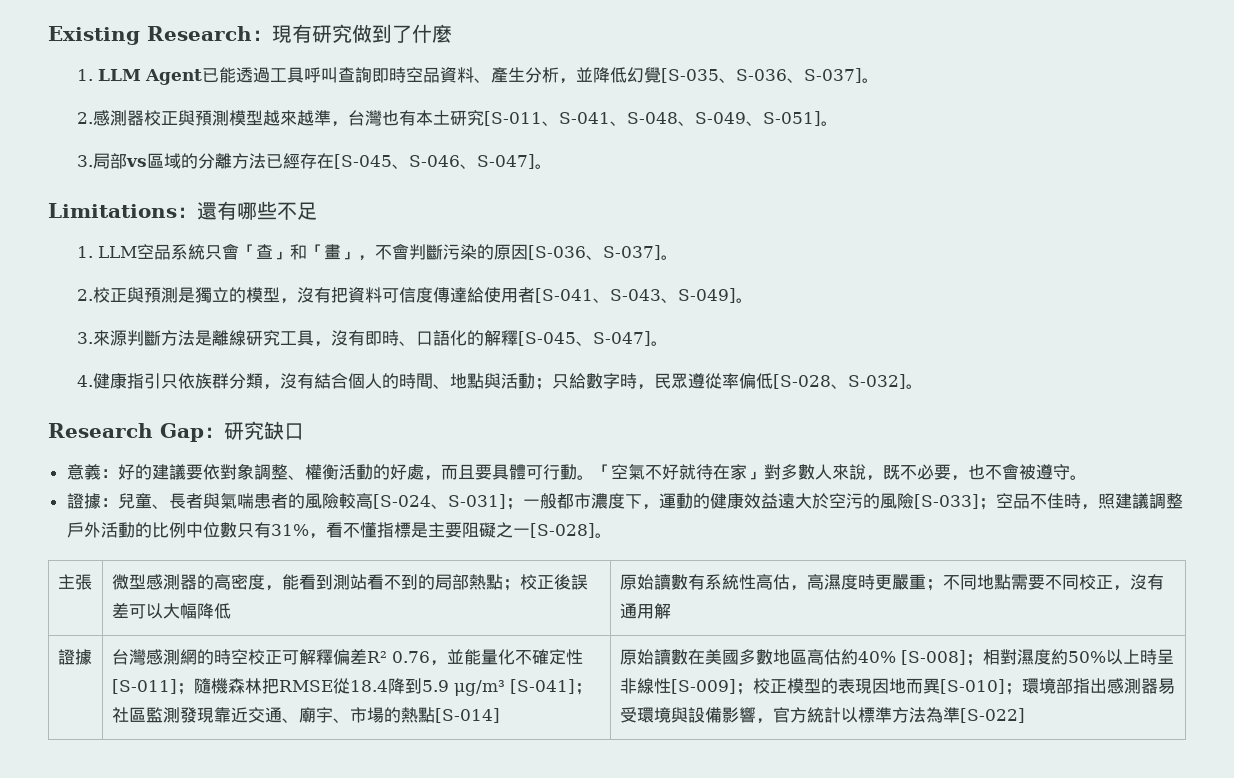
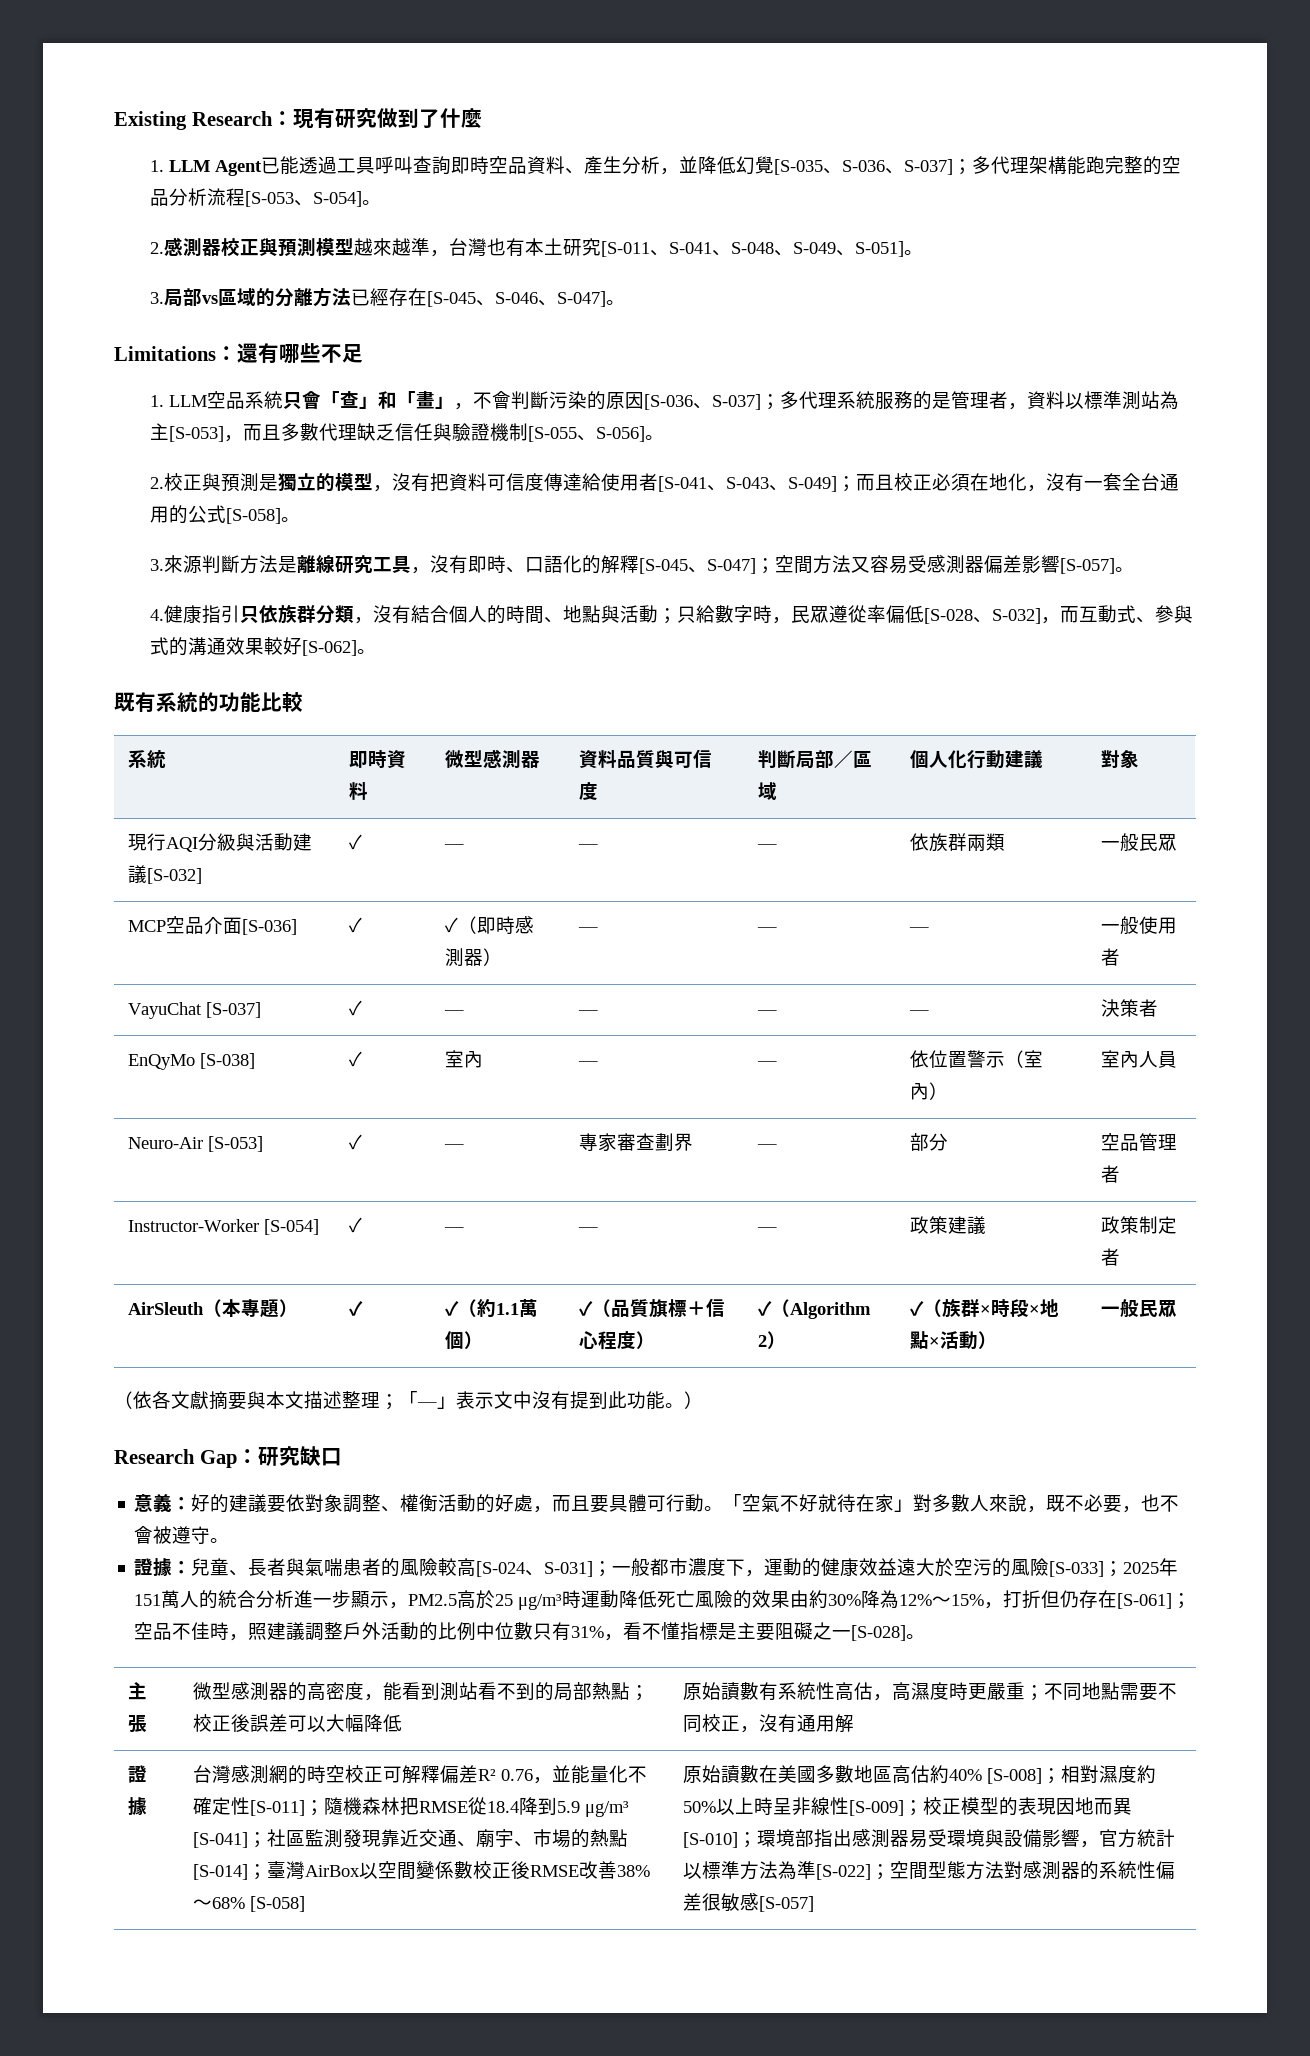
- 1. LLM Agent已能透過工具呼叫查詢即時空品資料、產生分析，並降低幻覺[S-035、S-036、S-037]。
+ 1. LLM Agent已能透過工具呼叫查詢即時空品資料、產生分析，並降低幻覺[S-035、S-036、S-037]；多代理架構能跑完整的空品分析流程[S-053、S-054]。
- 1. LLM空品系統只會「查」和「畫」，不會判斷污染的原因[S-036、S-037]。
+ 1. LLM空品系統只會「查」和「畫」，不會判斷污染的原因[S-036、S-037]；多代理系統服務的是管理者，資料以標準測站為主[S-053]，而且多數代理缺乏信任與驗證機制[S-055、S-056]。
- 2.校正與預測是獨立的模型，沒有把資料可信度傳達給使用者[S-041、S-043、S-049]。
+ 2.校正與預測是獨立的模型，沒有把資料可信度傳達給使用者[S-041、S-043、S-049]；而且校正必須在地化，沒有一套全台通用的公式[S-058]。
- 3.來源判斷方法是離線研究工具，沒有即時、口語化的解釋[S-045、S-047]。
+ 3.來源判斷方法是離線研究工具，沒有即時、口語化的解釋[S-045、S-047]；空間方法又容易受感測器偏差影響[S-057]。
- 4.健康指引只依族群分類，沒有結合個人的時間、地點與活動；只給數字時，民眾遵從率偏低[S-028、S-032]。
+ 4.健康指引只依族群分類，沒有結合個人的時間、地點與活動；只給數字時，民眾遵從率偏低[S-028、S-032]，而互動式、參與式的溝通效果較好[S-062]。
+ 既有系統的功能比較
+ 系統 | 即時資料 | 微型感測器 | 資料品質與可信度 | 判斷局部／區域 | 個人化行動建議 | 對象
+ 現行AQI分級與活動建議[S-032] | ✓ | — | — | — | 依族群兩類 | 一般民眾
+ MCP空品介面[S-036] | ✓ | ✓（即時感測器） | — | — | — | 一般使用者
+ VayuChat [S-037] | ✓ | — | — | — | — | 決策者
+ EnQyMo [S-038] | ✓ | 室內 | — | — | 依位置警示（室內） | 室內人員
+ Neuro-Air [S-053] | ✓ | — | 專家審查劃界 | — | 部分 | 空品管理者
+ Instructor-Worker [S-054] | ✓ | — | — | — | 政策建議 | 政策制定者
+ AirSleuth（本專題） | ✓ | ✓（約1.1萬個） | ✓（品質旗標＋信心程度） | ✓（Algorithm 2） | ✓（族群×時段×地點×活動） | 一般民眾
+ （依各文獻摘要與本文描述整理；「—」表示文中沒有提到此功能。）
- 證據：兒童、長者與氣喘患者的風險較高[S-024、S-031]；一般都市濃度下，運動的健康效益遠大於空污的風險[S-033]；空品不佳時，照建議調整戶外活動的比例中位數只有31%，看不懂指標是主要阻礙之一[S-028]。
+ 證據：兒童、長者與氣喘患者的風險較高[S-024、S-031]；一般都市濃度下，運動的健康效益遠大於空污的風險[S-033]；2025年151萬人的統合分析進一步顯示，PM2.5高於25 μg/m³時運動降低死亡風險的效果由約30%降為12%～15%，打折但仍存在[S-061]；空品不佳時，照建議調整戶外活動的比例中位數只有31%，看不懂指標是主要阻礙之一[S-028]。
- 台灣感測網的時空校正可解釋偏差R² 0.76，並能量化不確定性[S-011]；隨機森林把RMSE從18.4降到5.9 μg/m³ [S-041]；社區監測發現靠近交通、廟宇、市場的熱點[S-014]
+ 台灣感測網的時空校正可解釋偏差R² 0.76，並能量化不確定性[S-011]；隨機森林把RMSE從18.4降到5.9 μg/m³ [S-041]；社區監測發現靠近交通、廟宇、市場的熱點[S-014]；臺灣AirBox以空間變係數校正後RMSE改善38%～68% [S-058]
- 原始讀數在美國多數地區高估約40% [S-008]；相對濕度約50%以上時呈非線性[S-009]；校正模型的表現因地而異[S-010]；環境部指出感測器易受環境與設備影響，官方統計以標準方法為準[S-022]
+ 原始讀數在美國多數地區高估約40% [S-008]；相對濕度約50%以上時呈非線性[S-009]；校正模型的表現因地而異[S-010]；環境部指出感測器易受環境與設備影響，官方統計以標準方法為準[S-022]；空間型態方法對感測器的系統性偏差很敏感[S-057]

